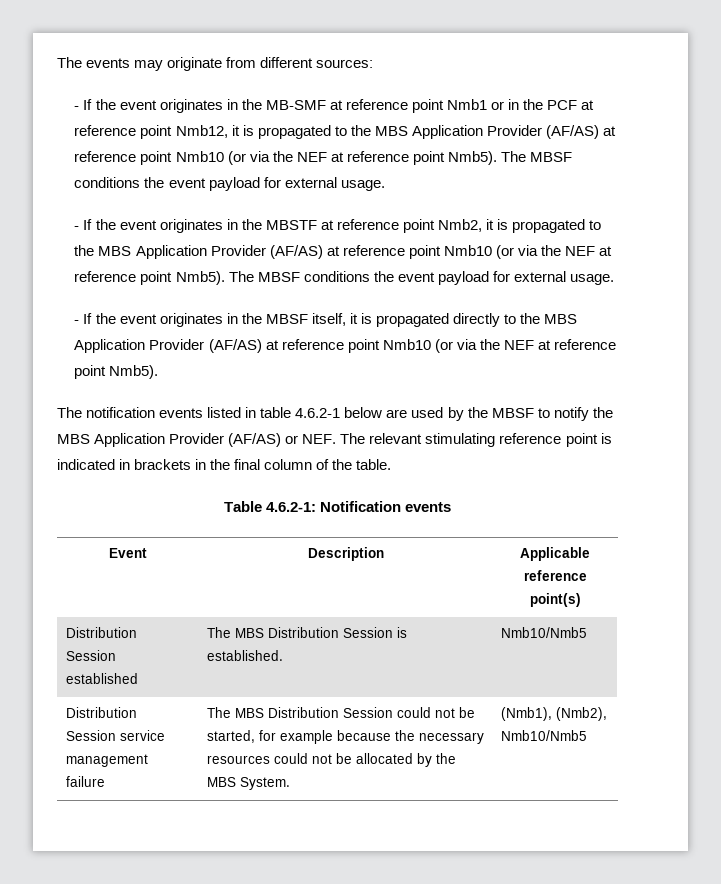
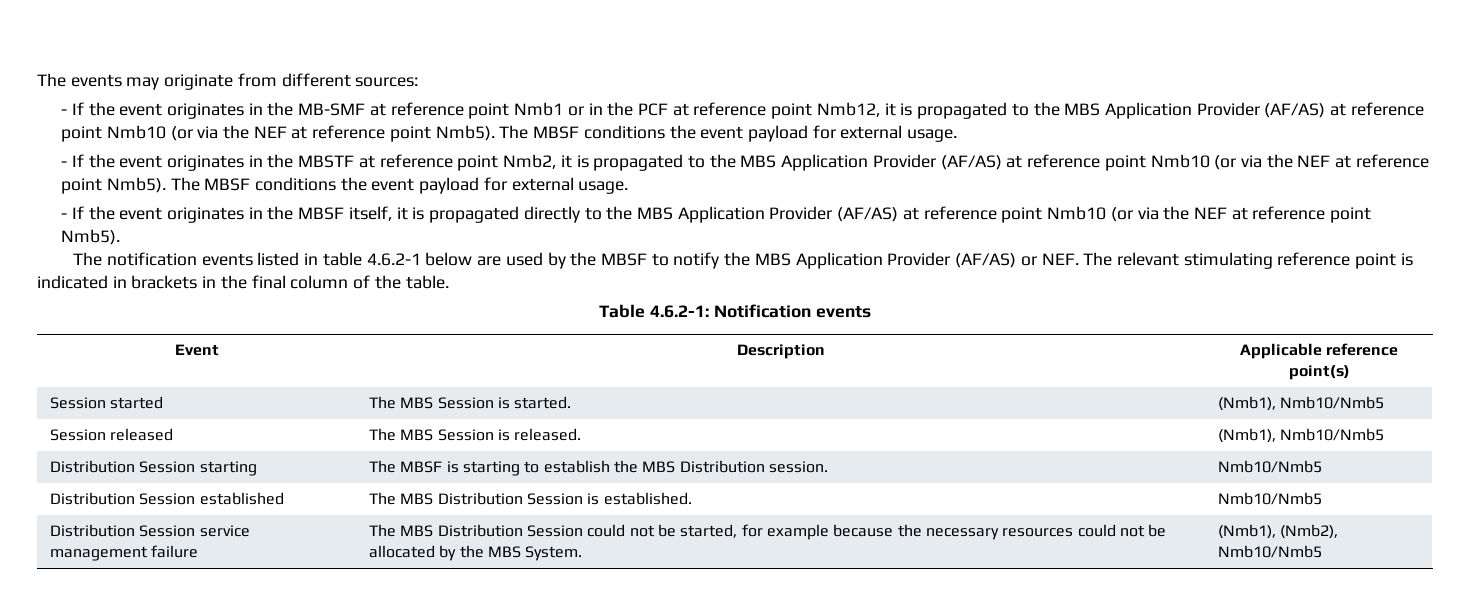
+ Session started | The MBS Session is started. | (Nmb1), Nmb10/Nmb5
+ Session released | The MBS Session is released. | (Nmb1), Nmb10/Nmb5
+ Distribution Session starting | The MBSF is starting to establish the MBS Distribution session. | Nmb10/Nmb5

